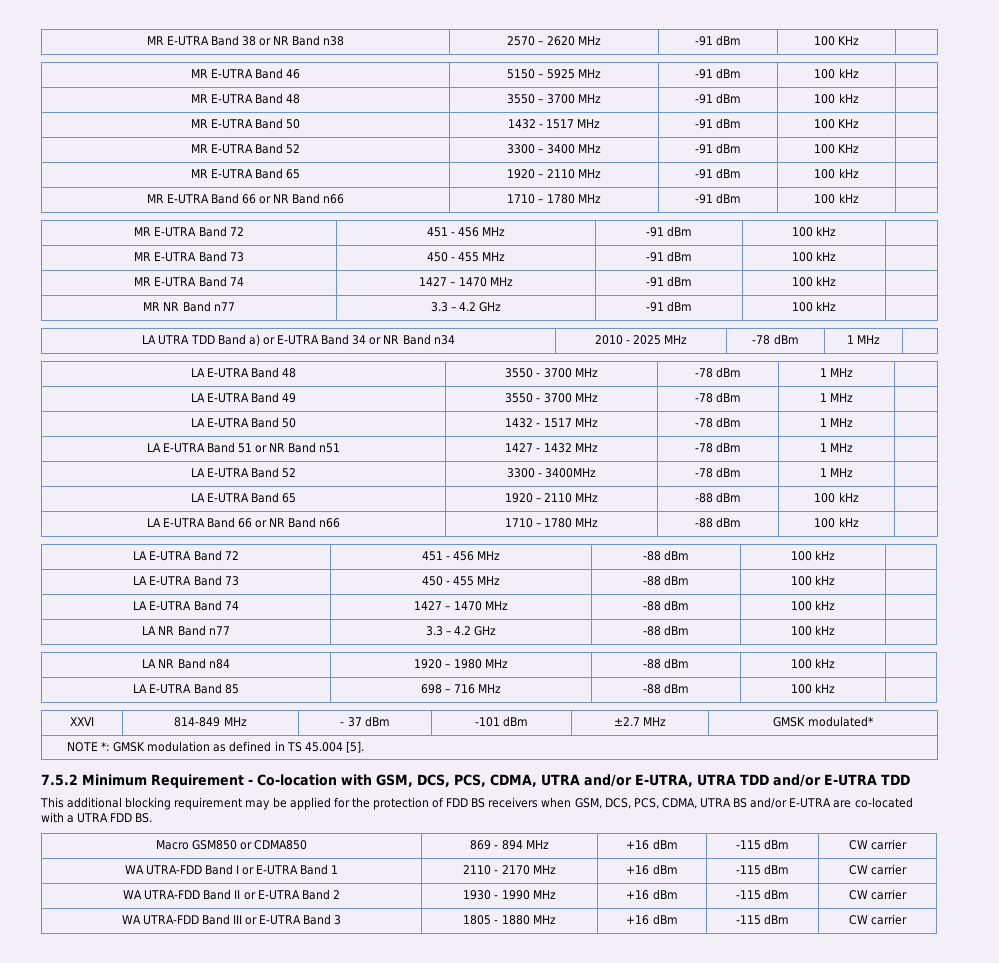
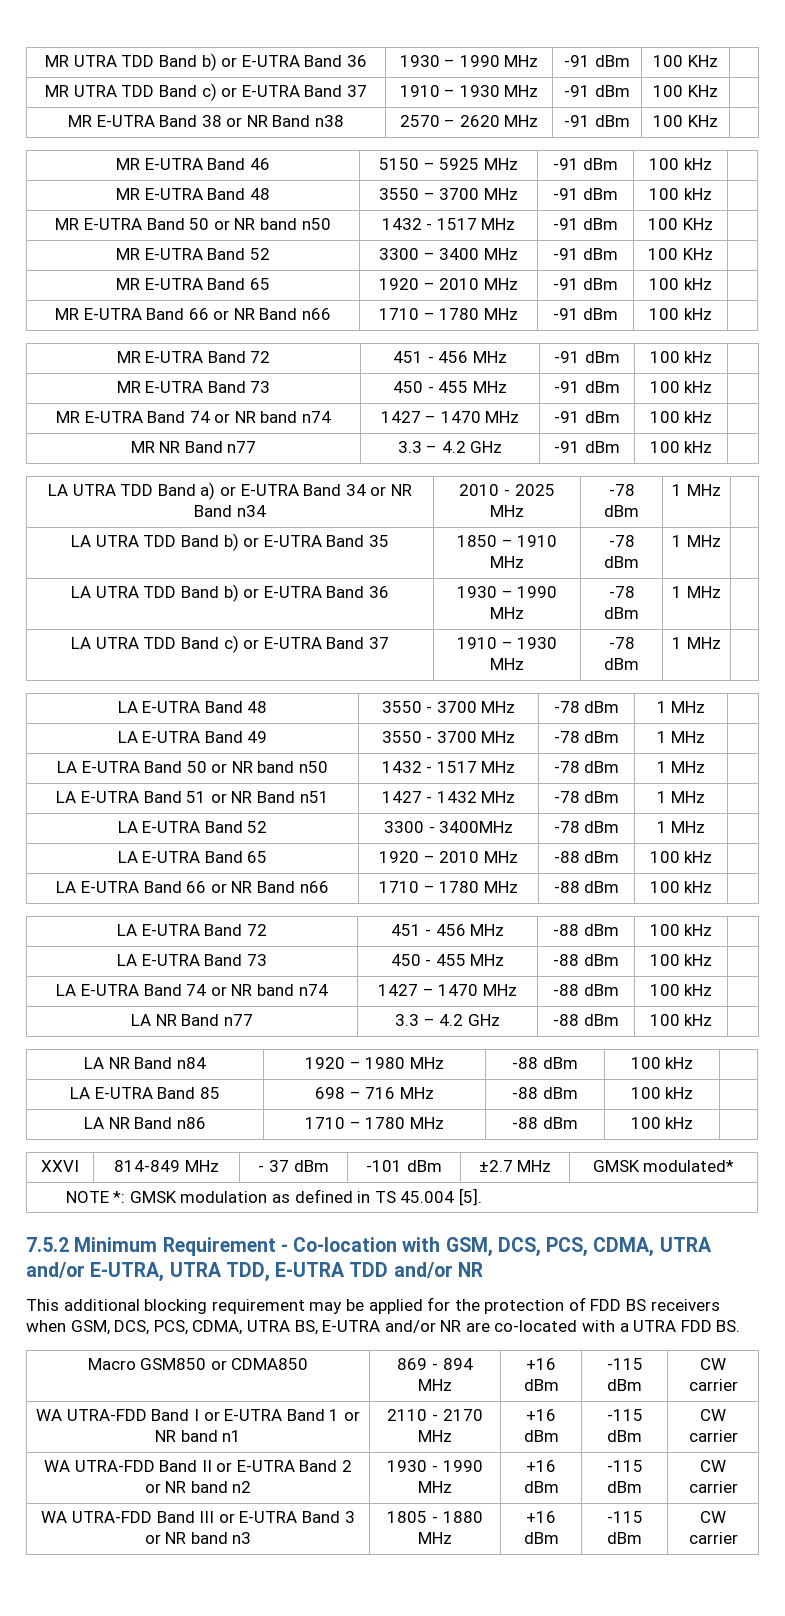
+ MR UTRA TDD Band b) or E-UTRA Band 36 | 1930 – 1990 MHz | -91 dBm | 100 KHz |
+ MR UTRA TDD Band c) or E-UTRA Band 37 | 1910 – 1930 MHz | -91 dBm | 100 KHz |
- MR E-UTRA Band 50 | 1432 - 1517 MHz | -91 dBm | 100 KHz |
+ MR E-UTRA Band 50 or NR band n50 | 1432 - 1517 MHz | -91 dBm | 100 KHz |
- MR E-UTRA Band 65 | 1920 – 2110 MHz | -91 dBm | 100 kHz |
+ MR E-UTRA Band 65 | 1920 – 2010 MHz | -91 dBm | 100 kHz |
- MR E-UTRA Band 74 | 1427 – 1470 MHz | -91 dBm | 100 kHz |
+ MR E-UTRA Band 74 or NR band n74 | 1427 – 1470 MHz | -91 dBm | 100 kHz |
+ LA UTRA TDD Band b) or E-UTRA Band 35 | 1850 – 1910 MHz | -78 dBm | 1 MHz |
+ LA UTRA TDD Band b) or E-UTRA Band 36 | 1930 – 1990 MHz | -78 dBm | 1 MHz |
+ LA UTRA TDD Band c) or E-UTRA Band 37 | 1910 – 1930 MHz | -78 dBm | 1 MHz |
- LA E-UTRA Band 50 | 1432 - 1517 MHz | -78 dBm | 1 MHz |
+ LA E-UTRA Band 50 or NR band n50 | 1432 - 1517 MHz | -78 dBm | 1 MHz |
- LA E-UTRA Band 65 | 1920 – 2110 MHz | -88 dBm | 100 kHz |
+ LA E-UTRA Band 65 | 1920 – 2010 MHz | -88 dBm | 100 kHz |
- LA E-UTRA Band 74 | 1427 – 1470 MHz | -88 dBm | 100 kHz |
+ LA E-UTRA Band 74 or NR band n74 | 1427 – 1470 MHz | -88 dBm | 100 kHz |
+ LA NR Band n86 | 1710 – 1780 MHz | -88 dBm | 100 kHz |
- 7.5.2 Minimum Requirement - Co-location with GSM, DCS, PCS, CDMA, UTRA and/or E-UTRA, UTRA TDD and/or E-UTRA TDD
+ 7.5.2 Minimum Requirement - Co-location with GSM, DCS, PCS, CDMA, UTRA and/or E-UTRA, UTRA TDD, E-UTRA TDD and/or NR
- This additional blocking requirement may be applied for the protection of FDD BS receivers when GSM, DCS, PCS, CDMA, UTRA BS and/or E-UTRA are co-located with a UTRA FDD BS.
+ This additional blocking requirement may be applied for the protection of FDD BS receivers when GSM, DCS, PCS, CDMA, UTRA BS, E-UTRA and/or NR are co-located with a UTRA FDD BS.
- WA UTRA-FDD Band I or E-UTRA Band 1 | 2110 - 2170 MHz | +16 dBm | -115 dBm | CW carrier
+ WA UTRA-FDD Band I or E-UTRA Band 1 or NR band n1 | 2110 - 2170 MHz | +16 dBm | -115 dBm | CW carrier
- WA UTRA-FDD Band II or E-UTRA Band 2 | 1930 - 1990 MHz | +16 dBm | -115 dBm | CW carrier
+ WA UTRA-FDD Band II or E-UTRA Band 2 or NR band n2 | 1930 - 1990 MHz | +16 dBm | -115 dBm | CW carrier
- WA UTRA-FDD Band III or E-UTRA Band 3 | 1805 - 1880 MHz | +16 dBm | -115 dBm | CW carrier
+ WA UTRA-FDD Band III or E-UTRA Band 3 or NR band n3 | 1805 - 1880 MHz | +16 dBm | -115 dBm | CW carrier

